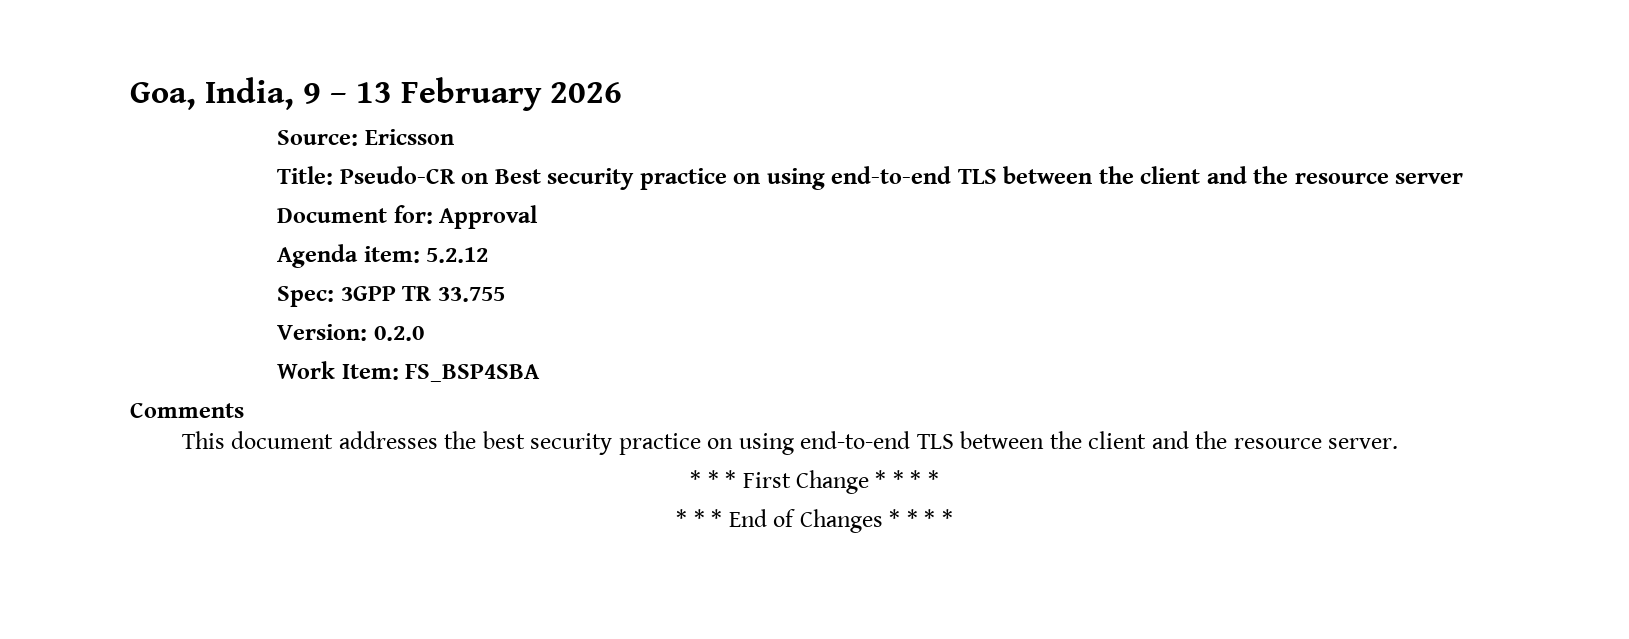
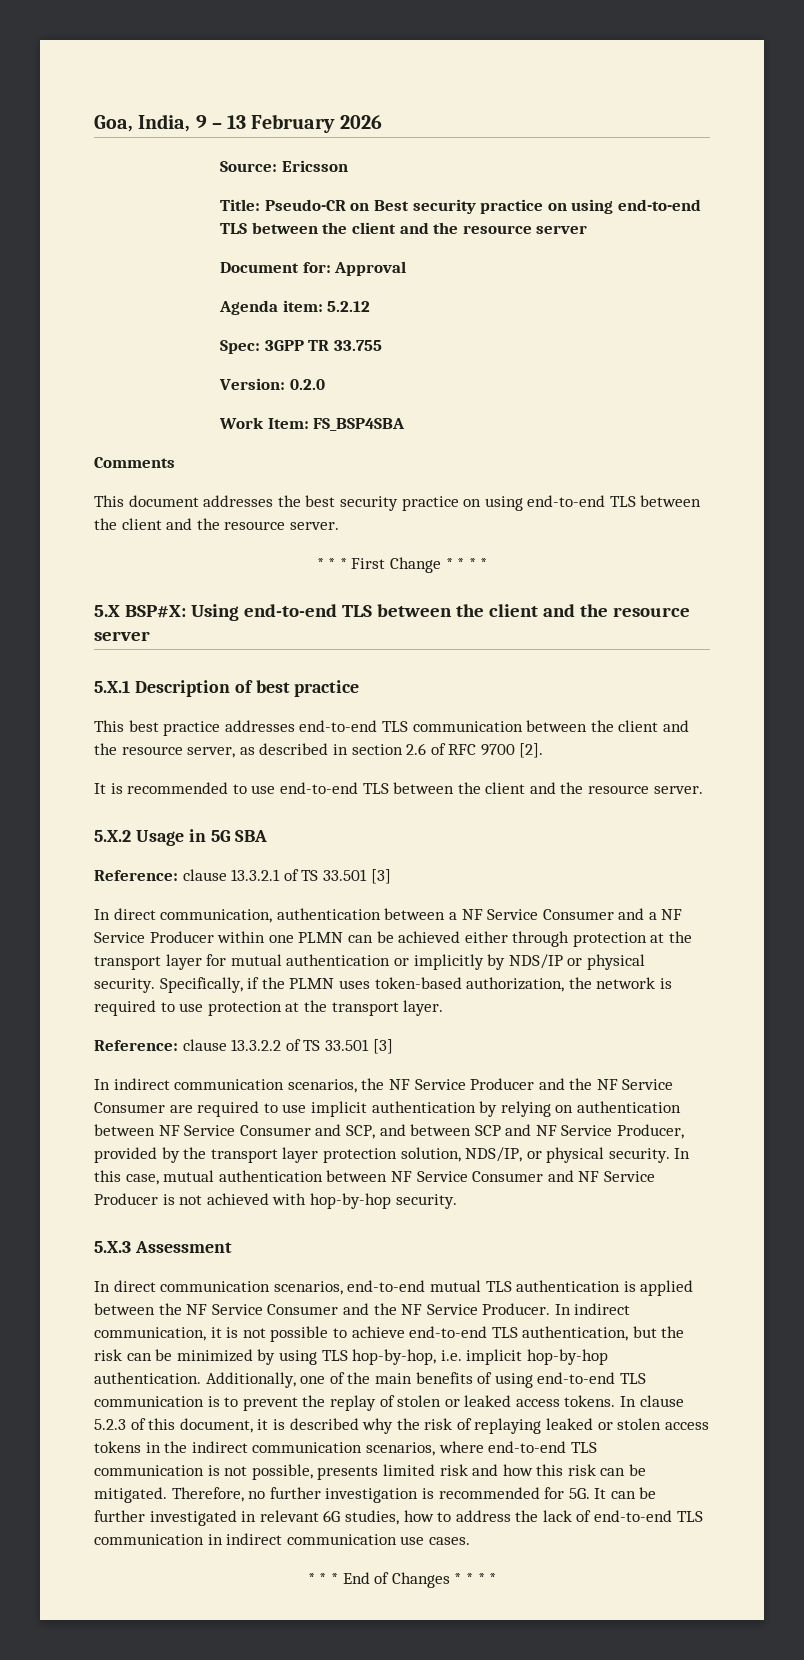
+ 5.X BSP#X: Using end-to-end TLS between the client and the resource server
+ 5.X.1 Description of best practice
+ This best practice addresses end-to-end TLS communication between the client and the resource server, as described in section 2.6 of RFC 9700 [2].
+ It is recommended to use end-to-end TLS between the client and the resource server.
+ 5.X.2 Usage in 5G SBA
+ Reference: clause 13.3.2.1 of TS 33.501 [3]
+ In direct communication, authentication between a NF Service Consumer and a NF Service Producer within one PLMN can be achieved either through protection at the transport layer for mutual authentication or implicitly by NDS/IP or physical security. Specifically, if the PLMN uses token-based authorization, the network is required to use protection at the transport layer.
+ Reference: clause 13.3.2.2 of TS 33.501 [3]
+ In indirect communication scenarios, the NF Service Producer and the NF Service Consumer are required to use implicit authentication by relying on authentication between NF Service Consumer and SCP, and between SCP and NF Service Producer, provided by the transport layer protection solution, NDS/IP, or physical security. In this case, mutual authentication between NF Service Consumer and NF Service Producer is not achieved with hop-by-hop security.
+ 5.X.3 Assessment
+ In direct communication scenarios, end-to-end mutual TLS authentication is applied between the NF Service Consumer and the NF Service Producer. In indirect communication, it is not possible to achieve end-to-end TLS authentication, but the risk can be minimized by using TLS hop-by-hop, i.e. implicit hop-by-hop authentication. Additionally, one of the main benefits of using end-to-end TLS communication is to prevent the replay of stolen or leaked access tokens. In clause 5.2.3 of this document, it is described why the risk of replaying leaked or stolen access tokens in the indirect communication scenarios, where end-to-end TLS communication is not possible, presents limited risk and how this risk can be mitigated. Therefore, no further investigation is recommended for 5G. It can be further investigated in relevant 6G studies, how to address the lack of end-to-end TLS communication in indirect communication use cases.

